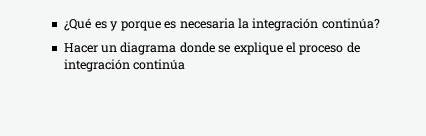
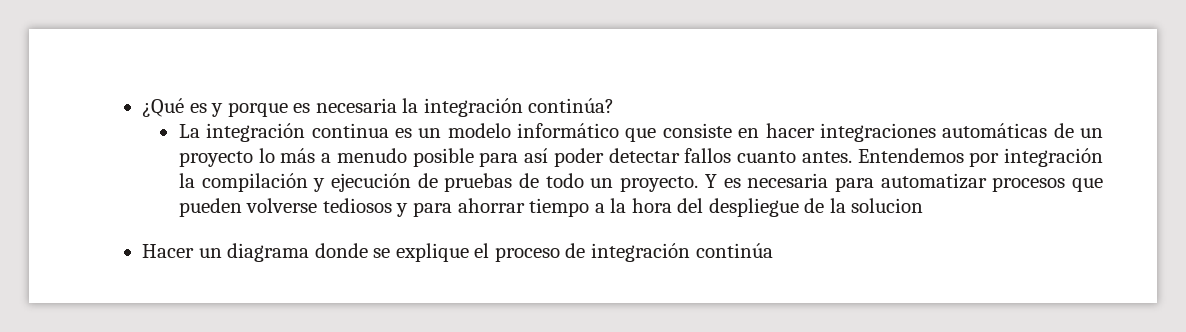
+ La integración continua es un modelo informático que consiste en hacer integraciones automáticas de un proyecto lo más a menudo posible para así poder detectar fallos cuanto antes. Entendemos por integración la compilación y ejecución de pruebas de todo un proyecto. Y es necesaria para automatizar procesos que pueden volverse tediosos y para ahorrar tiempo a la hora del despliegue de la solucion

